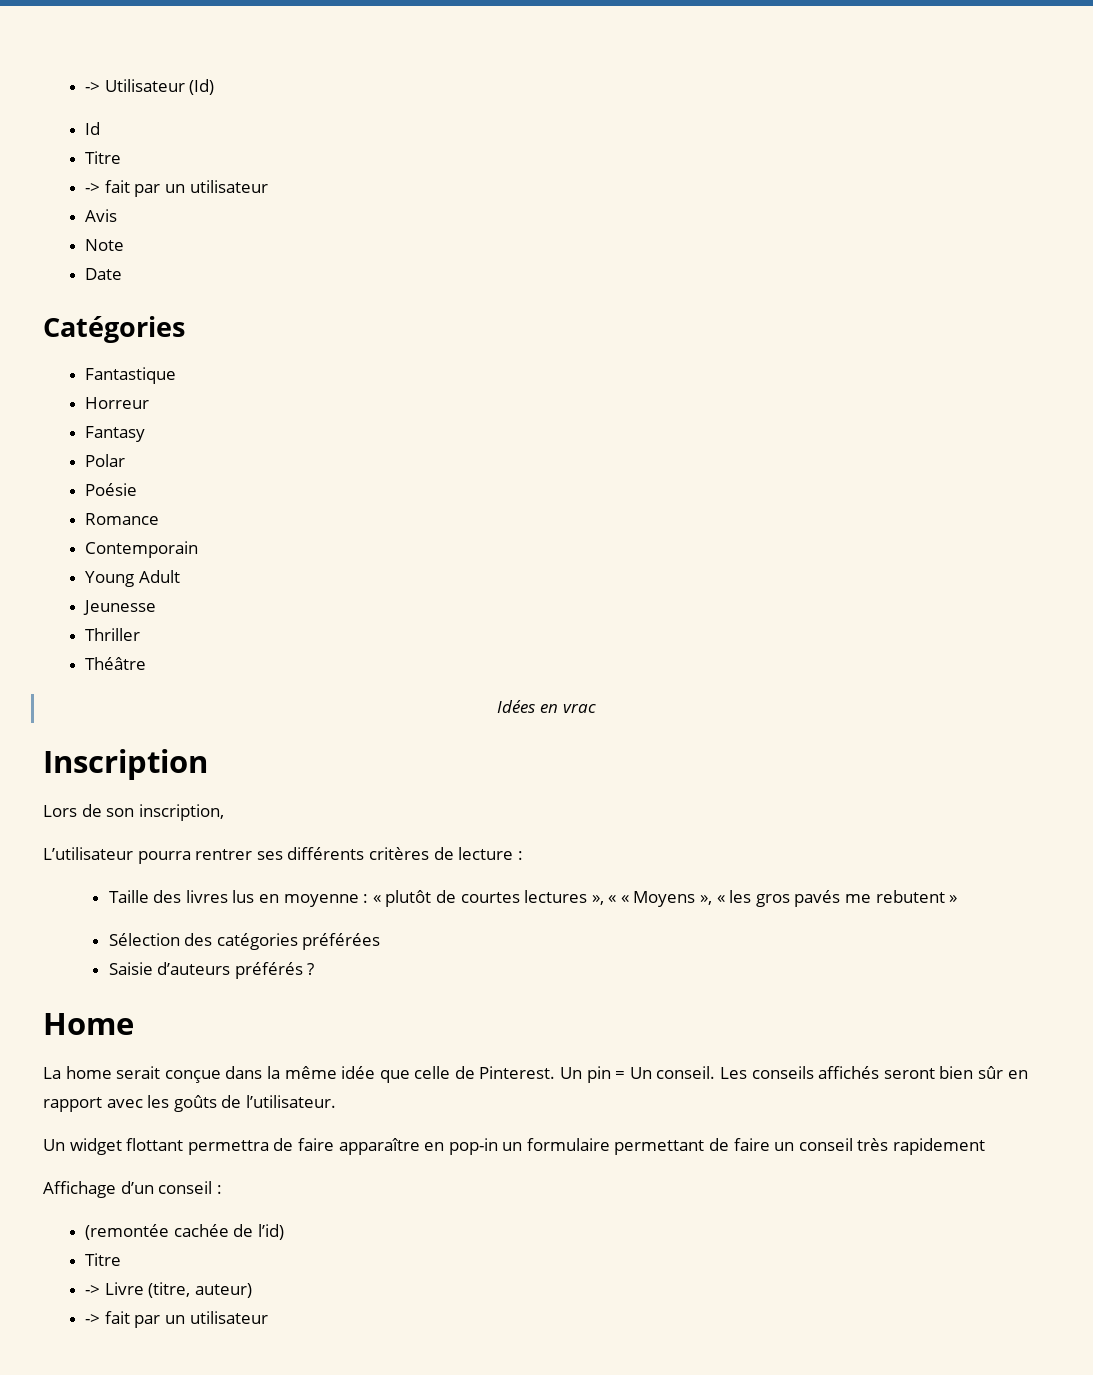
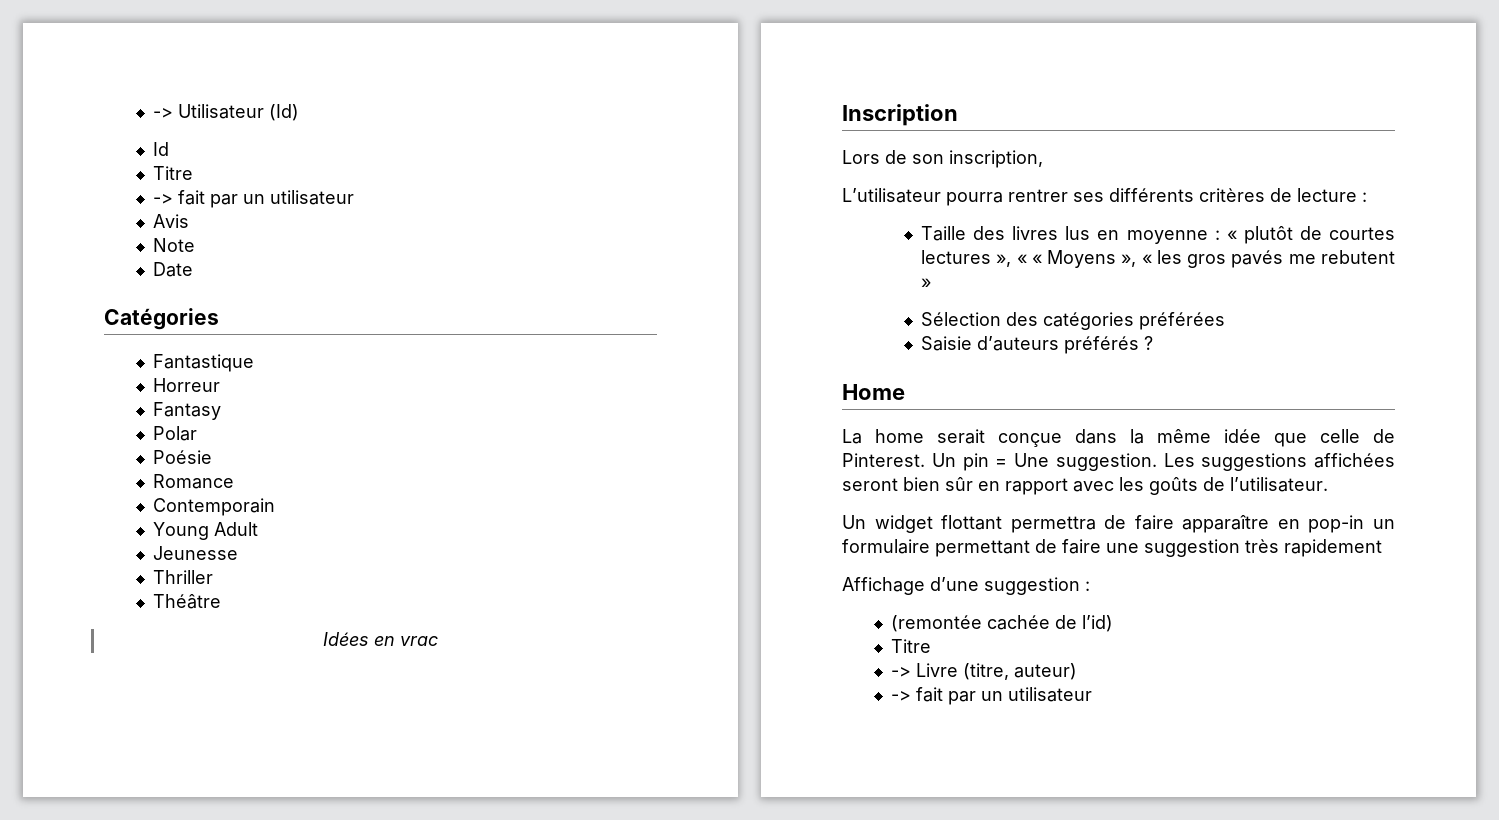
- Un pin = Un conseil. Les conseils affichés seront bien sûr en rapport avec les goûts de l’utilisateur.
+ Un pin = Une suggestion. Les suggestions affichées seront bien sûr en rapport avec les goûts de l’utilisateur.
- Un widget flottant permettra de faire apparaître en pop-in un formulaire permettant de faire un conseil très rapidement
+ Un widget flottant permettra de faire apparaître en pop-in un formulaire permettant de faire une suggestion très rapidement
- Affichage d’un conseil :
+ Affichage d’une suggestion :

